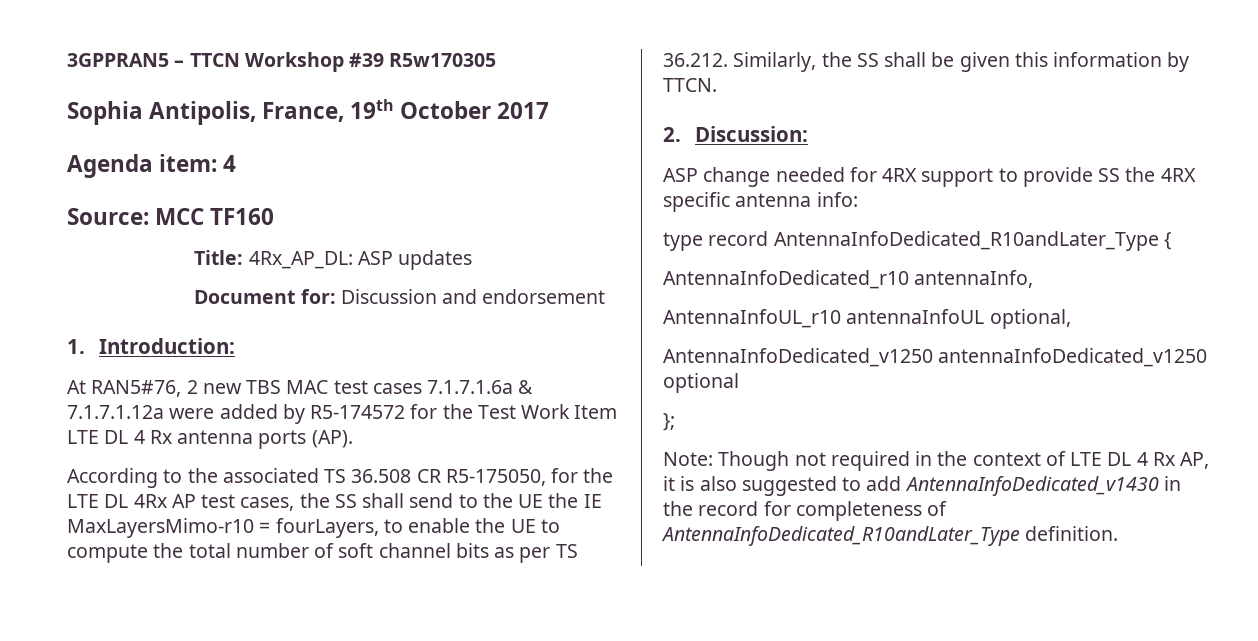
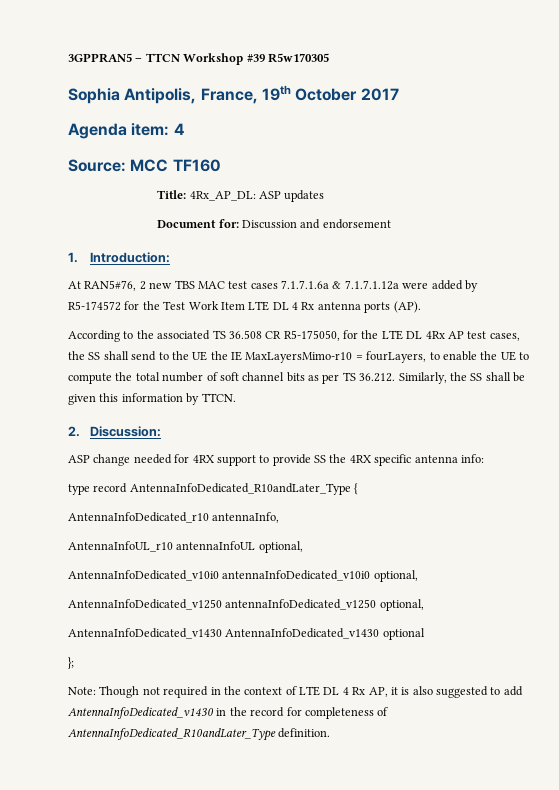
+ AntennaInfoDedicated_v10i0 antennaInfoDedicated_v10i0 optional,
- AntennaInfoDedicated_v1250 antennaInfoDedicated_v1250 optional
+ AntennaInfoDedicated_v1250 antennaInfoDedicated_v1250 optional,
+ AntennaInfoDedicated_v1430 AntennaInfoDedicated_v1430 optional

